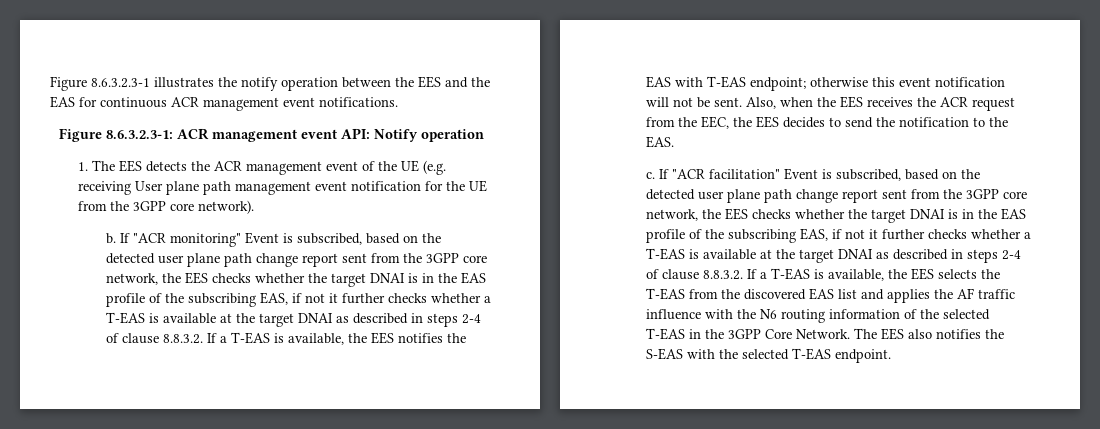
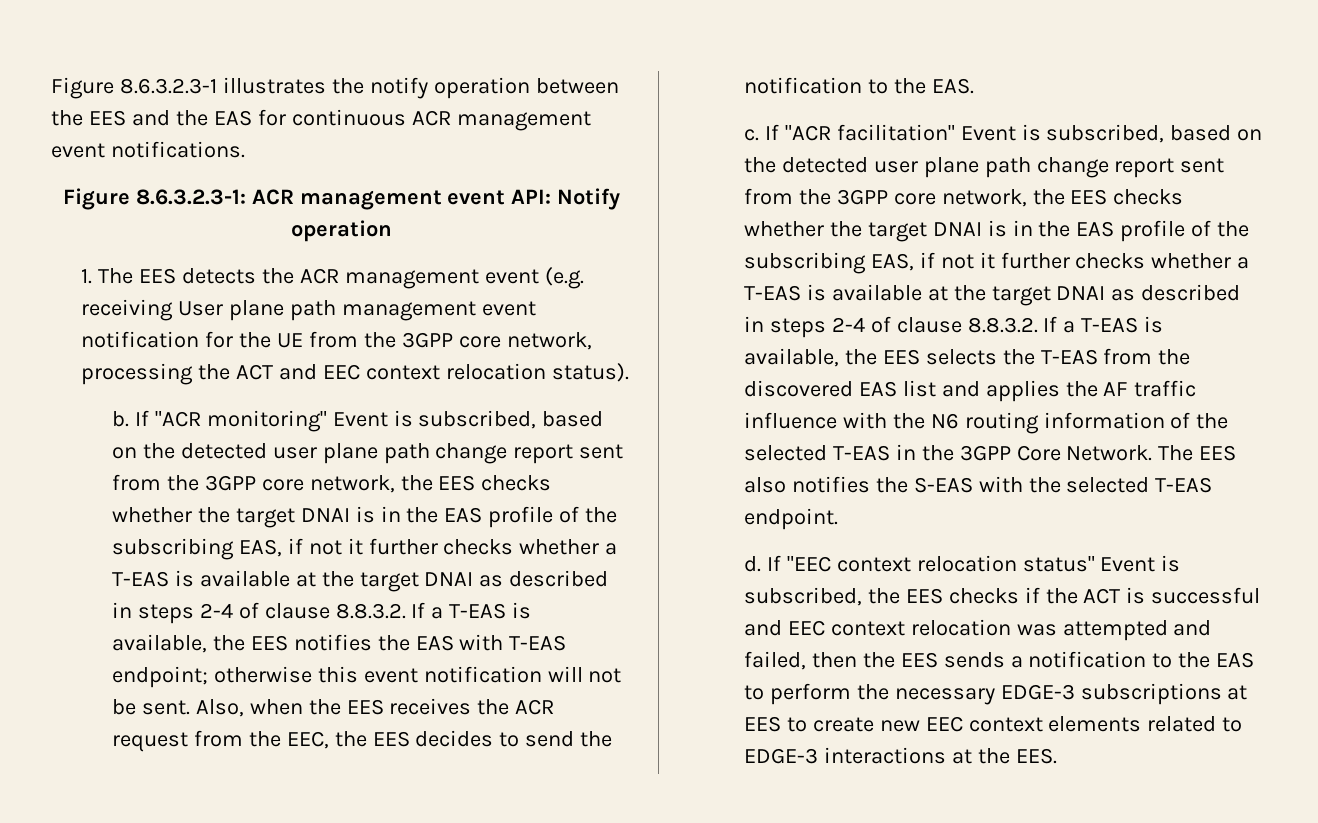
- 1. The EES detects the ACR management event of the UE (e.g. receiving User plane path management event notification for the UE from the 3GPP core network).
+ 1. The EES detects the ACR management event (e.g. receiving User plane path management event notification for the UE from the 3GPP core network, processing the ACT and EEC context relocation status).
+ d. If "EEC context relocation status" Event is subscribed, the EES checks if the ACT is successful and EEC context relocation was attempted and failed, then the EES sends a notification to the EAS to perform the necessary EDGE-3 subscriptions at EES to create new EEC context elements related to EDGE-3 interactions at the EES.

